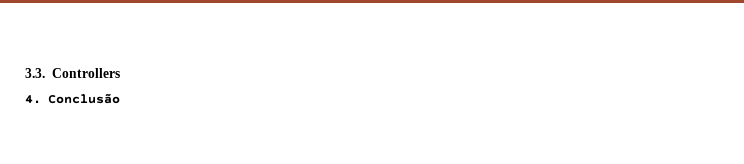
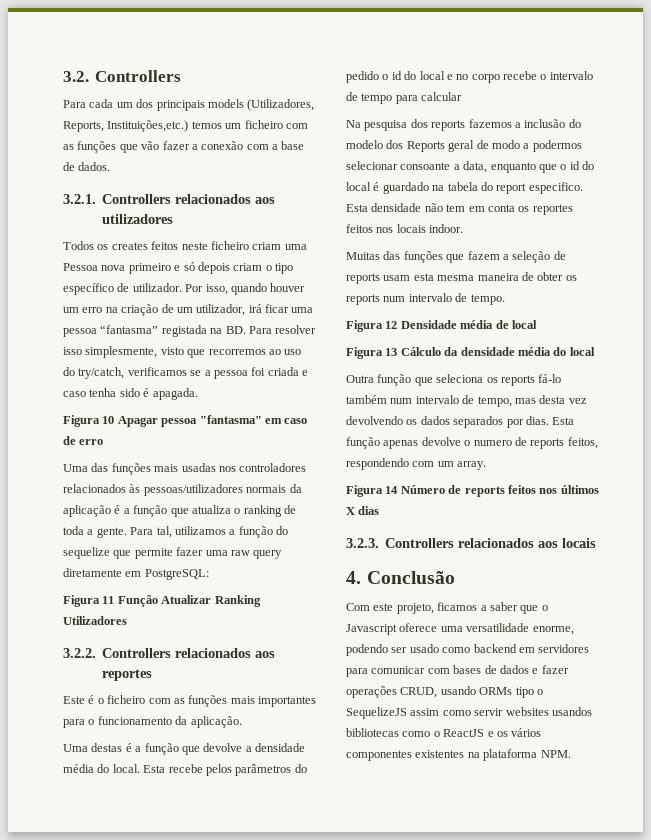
- 3.3. Controllers
+ 3.2. Controllers
+ Para cada um dos principais models (Utilizadores, Reports, Instituições,etc.) temos um ficheiro com as funções que vão fazer a conexão com a base de dados.
+ 3.2.1. Controllers relacionados aos utilizadores
+ Todos os creates feitos neste ficheiro criam uma Pessoa nova primeiro e só depois criam o tipo específico de utilizador. Por isso, quando houver um erro na criação de um utilizador, irá ficar uma pessoa “fantasma” registada na BD. Para resolver isso simplesmente, visto que recorremos ao uso do try/catch, verificamos se a pessoa foi criada e caso tenha sido é apagada.
+ Figura 10 Apagar pessoa "fantasma" em caso de erro
+ Uma das funções mais usadas nos controladores relacionados às pessoas/utilizadores normais da aplicação é a função que atualiza o ranking de toda a gente. Para tal, utilizamos a função do sequelize que permite fazer uma raw query diretamente em PostgreSQL:
+ Figura 11 Função Atualizar Ranking Utilizadores
+ 3.2.2. Controllers relacionados aos reportes
+ Este é o ficheiro com as funções mais importantes para o funcionamento da aplicação.
+ Uma destas é a função que devolve a densidade média do local. Esta recebe pelos parâmetros do pedido o id do local e no corpo recebe o intervalo de tempo para calcular
+ Na pesquisa dos reports fazemos a inclusão do modelo dos Reports geral de modo a podermos selecionar consoante a data, enquanto que o id do local é guardado na tabela do report especifico. Esta densidade não tem em conta os reportes feitos nos locais indoor.
+ Muitas das funções que fazem a seleção de reports usam esta mesma maneira de obter os reports num intervalo de tempo.
+ Figura 12 Densidade média de local
+ Figura 13 Cálculo da densidade média do local
+ Outra função que seleciona os reports fá-lo também num intervalo de tempo, mas desta vez devolvendo os dados separados por dias. Esta função apenas devolve o numero de reports feitos, respondendo com um array.
+ Figura 14 Número de reports feitos nos últimos X dias
+ 3.2.3. Controllers relacionados aos locais
  4. Conclusão
+ Com este projeto, ficamos a saber que o Javascript oferece uma versatilidade enorme, podendo ser usado como backend em servidores para comunicar com bases de dados e fazer operações CRUD, usando ORMs tipo o SequelizeJS assim como servir websites usandos bibliotecas como o ReactJS e os vários componentes existentes na plataforma NPM.

